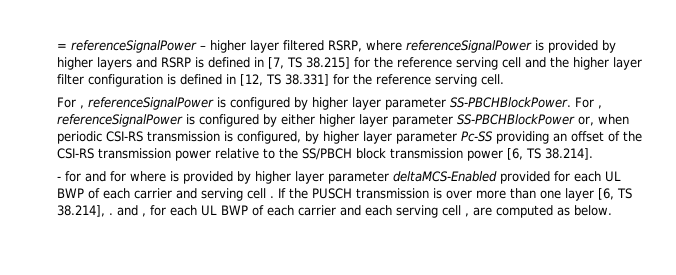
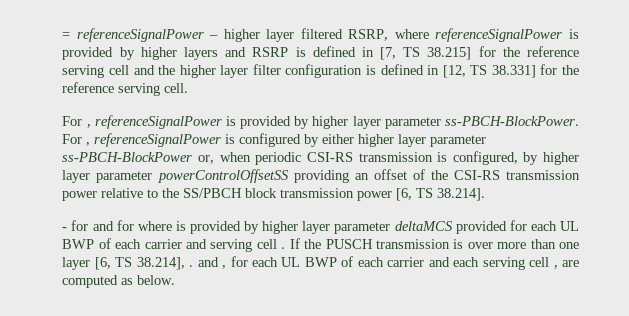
- For , referenceSignalPower is configured by higher layer parameter SS-PBCHBlockPower.
+ For , referenceSignalPower is provided by higher layer parameter ss-PBCH-BlockPower.
- For , referenceSignalPower is configured by either higher layer parameter SS-PBCHBlockPower or, when periodic CSI-RS transmission is configured, by higher layer parameter Pc-SS providing an offset of the CSI-RS transmission power relative to the SS/PBCH block transmission power [6, TS 38.214].
+ For , referenceSignalPower is configured by either higher layer parameter ss-PBCH-BlockPower or, when periodic CSI-RS transmission is configured, by higher layer parameter powerControlOffsetSS providing an offset of the CSI-RS transmission power relative to the SS/PBCH block transmission power [6, TS 38.214].
- - for and for where is provided by higher layer parameter deltaMCS-Enabled provided for each UL BWP of each carrier and serving cell .
+ - for and for where is provided by higher layer parameter deltaMCS provided for each UL BWP of each carrier and serving cell .

